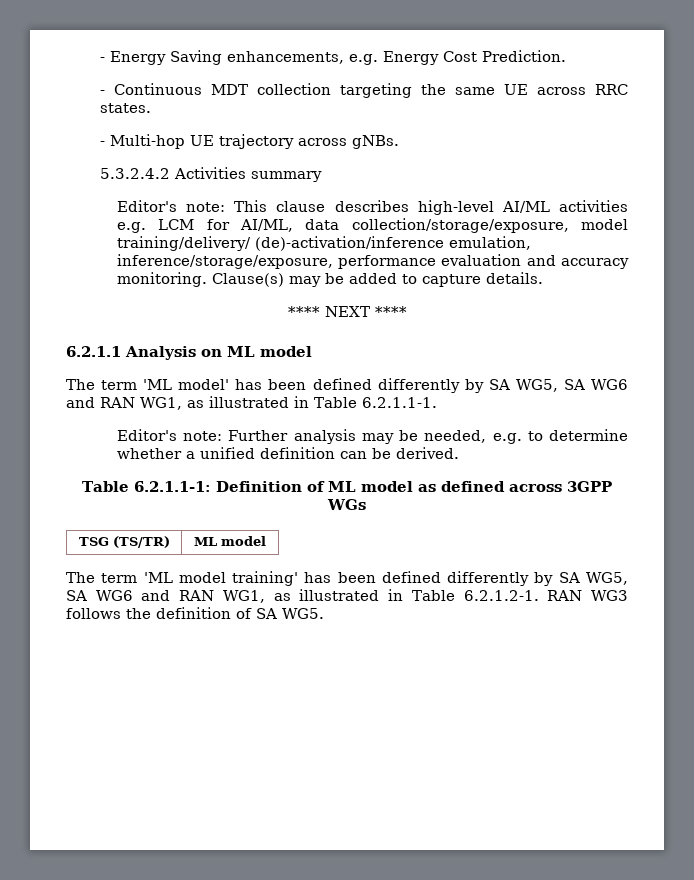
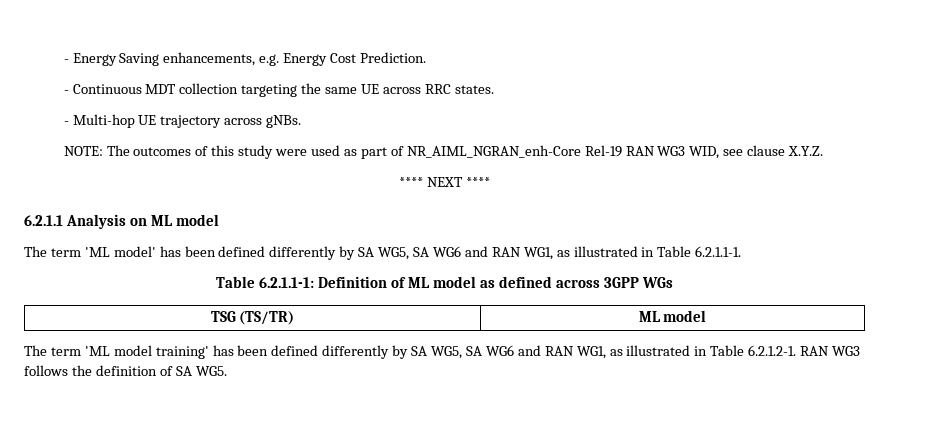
- 5.3.2.4.2 Activities summary
- Editor's note: This clause describes high-level AI/ML activities e.g. LCM for AI/ML, data collection/storage/exposure, model training/delivery/ (de)-activation/inference emulation, inference/storage/exposure, performance evaluation and accuracy monitoring. Clause(s) may be added to capture details.
+ NOTE: The outcomes of this study were used as part of NR_AIML_NGRAN_enh-Core Rel-19 RAN WG3 WID, see clause X.Y.Z.
- Editor's note: Further analysis may be needed, e.g. to determine whether a unified definition can be derived.

